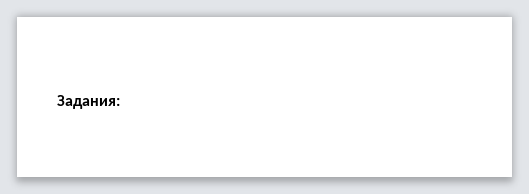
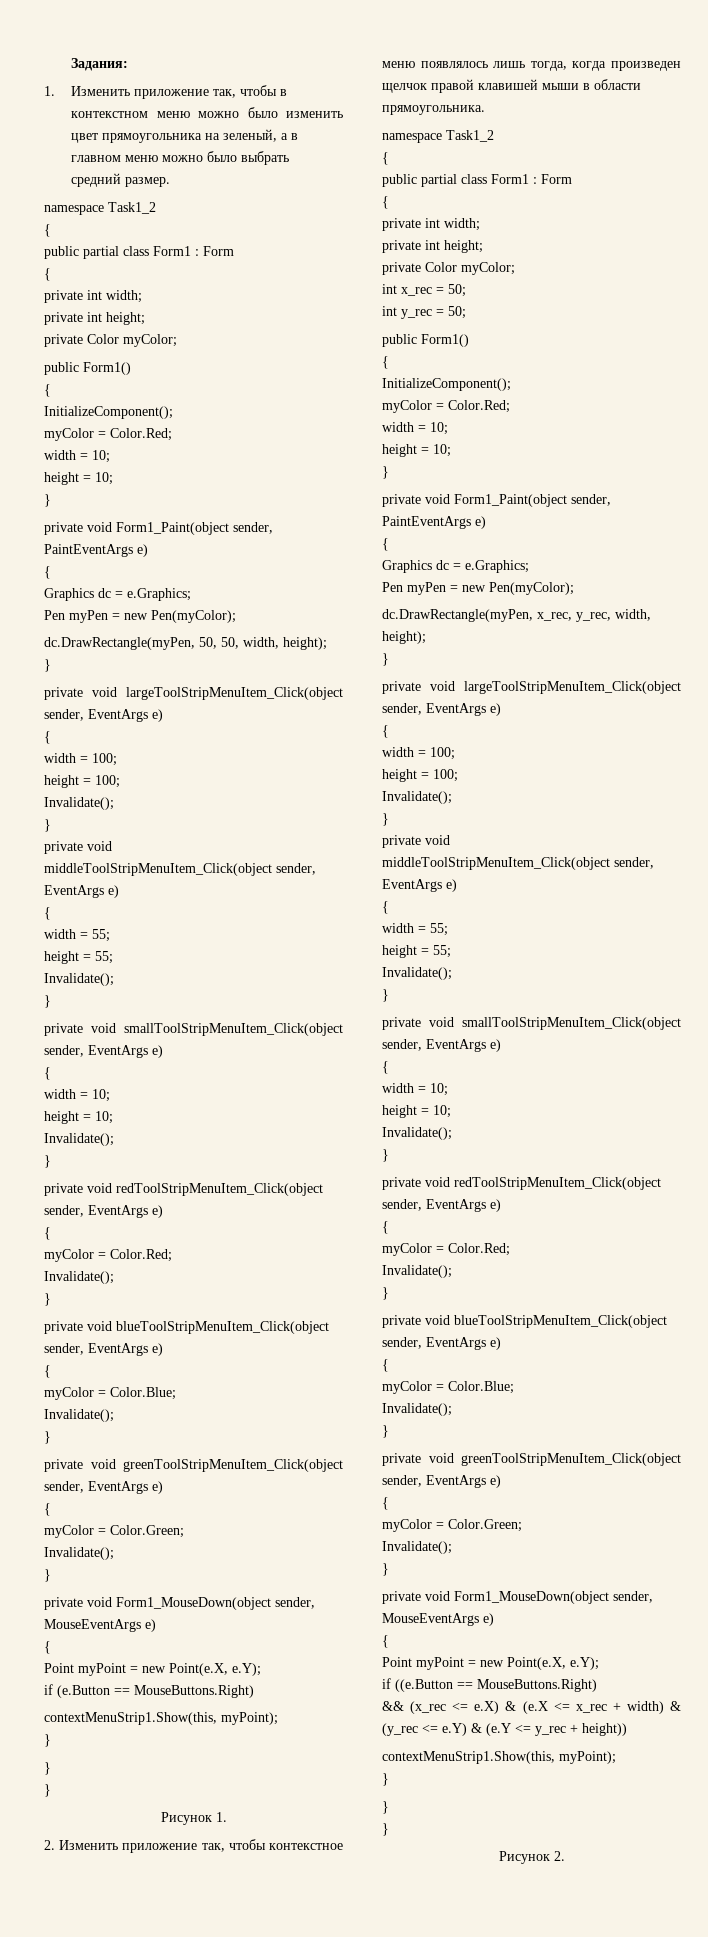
+ 1. Изменить приложение так, чтобы в контекстном меню можно было изменить цвет прямоугольника на зеленый, а в главном меню можно было выбрать средний размер.
+ namespace Task1_2
+ {
+ public partial class Form1 : Form
+ {
+ private int width;
+ private int height;
+ private Color myColor;
+ public Form1()
+ {
+ InitializeComponent();
+ myColor = Color.Red;
+ width = 10;
+ height = 10;
+ }
+ private void Form1_Paint(object sender, PaintEventArgs e)
+ {
+ Graphics dc = e.Graphics;
+ Pen myPen = new Pen(myColor);
+ dc.DrawRectangle(myPen, 50, 50, width, height);
+ }
+ private void largeToolStripMenuItem_Click(object sender, EventArgs e)
+ {
+ width = 100;
+ height = 100;
+ Invalidate();
+ }
+ private void middleToolStripMenuItem_Click(object sender, EventArgs e)
+ {
+ width = 55;
+ height = 55;
+ Invalidate();
+ }
+ private void smallToolStripMenuItem_Click(object sender, EventArgs e)
+ {
+ width = 10;
+ height = 10;
+ Invalidate();
+ }
+ private void redToolStripMenuItem_Click(object sender, EventArgs e)
+ {
+ myColor = Color.Red;
+ Invalidate();
+ }
+ private void blueToolStripMenuItem_Click(object sender, EventArgs e)
+ {
+ myColor = Color.Blue;
+ Invalidate();
+ }
+ private void greenToolStripMenuItem_Click(object sender, EventArgs e)
+ {
+ myColor = Color.Green;
+ Invalidate();
+ }
+ private void Form1_MouseDown(object sender, MouseEventArgs e)
+ {
+ Point myPoint = new Point(e.X, e.Y);
+ if (e.Button == MouseButtons.Right)
+ contextMenuStrip1.Show(this, myPoint);
+ }
+ }
+ }
+ Рисунок 1.
+ 2. Изменить приложение так, чтобы контекстное меню появлялось лишь тогда, когда произведен щелчок правой клавишей мыши в области прямоугольника.
+ namespace Task1_2
+ {
+ public partial class Form1 : Form
+ {
+ private int width;
+ private int height;
+ private Color myColor;
+ int x_rec = 50;
+ int y_rec = 50;
+ public Form1()
+ {
+ InitializeComponent();
+ myColor = Color.Red;
+ width = 10;
+ height = 10;
+ }
+ private void Form1_Paint(object sender, PaintEventArgs e)
+ {
+ Graphics dc = e.Graphics;
+ Pen myPen = new Pen(myColor);
+ dc.DrawRectangle(myPen, x_rec, y_rec, width, height);
+ }
+ private void largeToolStripMenuItem_Click(object sender, EventArgs e)
+ {
+ width = 100;
+ height = 100;
+ Invalidate();
+ }
+ private void middleToolStripMenuItem_Click(object sender, EventArgs e)
+ {
+ width = 55;
+ height = 55;
+ Invalidate();
+ }
+ private void smallToolStripMenuItem_Click(object sender, EventArgs e)
+ {
+ width = 10;
+ height = 10;
+ Invalidate();
+ }
+ private void redToolStripMenuItem_Click(object sender, EventArgs e)
+ {
+ myColor = Color.Red;
+ Invalidate();
+ }
+ private void blueToolStripMenuItem_Click(object sender, EventArgs e)
+ {
+ myColor = Color.Blue;
+ Invalidate();
+ }
+ private void greenToolStripMenuItem_Click(object sender, EventArgs e)
+ {
+ myColor = Color.Green;
+ Invalidate();
+ }
+ private void Form1_MouseDown(object sender, MouseEventArgs e)
+ {
+ Point myPoint = new Point(e.X, e.Y);
+ if ((e.Button == MouseButtons.Right)
+ && (x_rec <= e.X) & (e.X <= x_rec + width) & (y_rec <= e.Y) & (e.Y <= y_rec + height))
+ contextMenuStrip1.Show(this, myPoint);
+ }
+ }
+ }
+ Рисунок 2.

